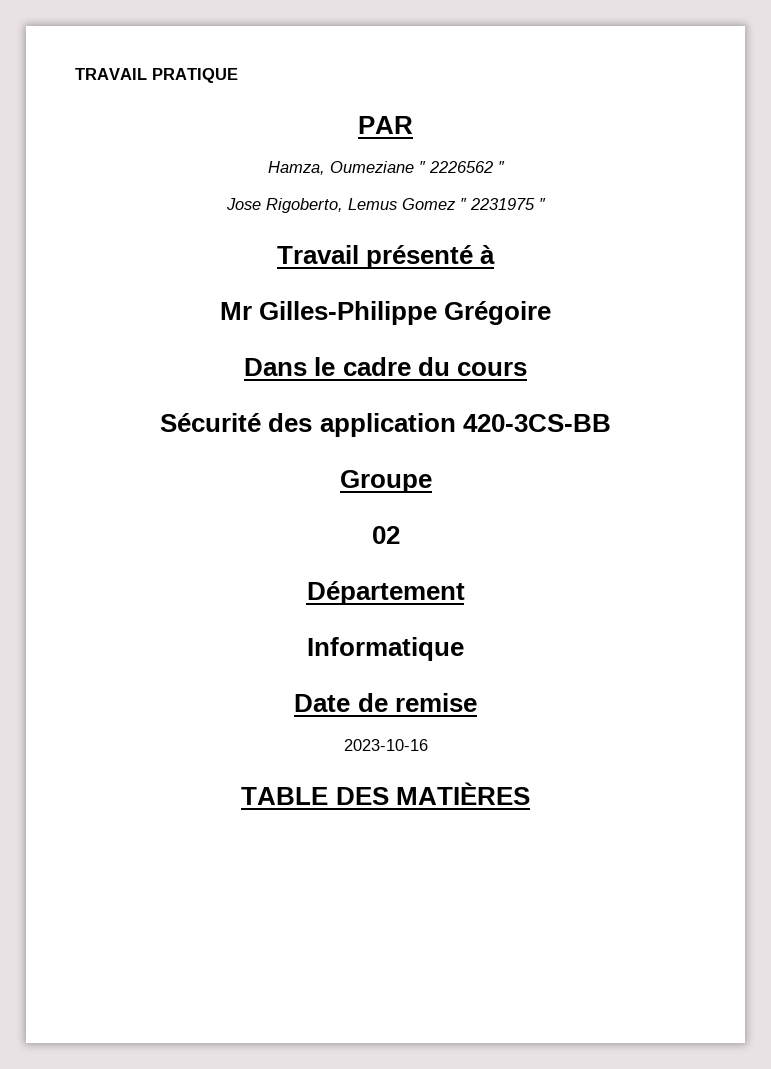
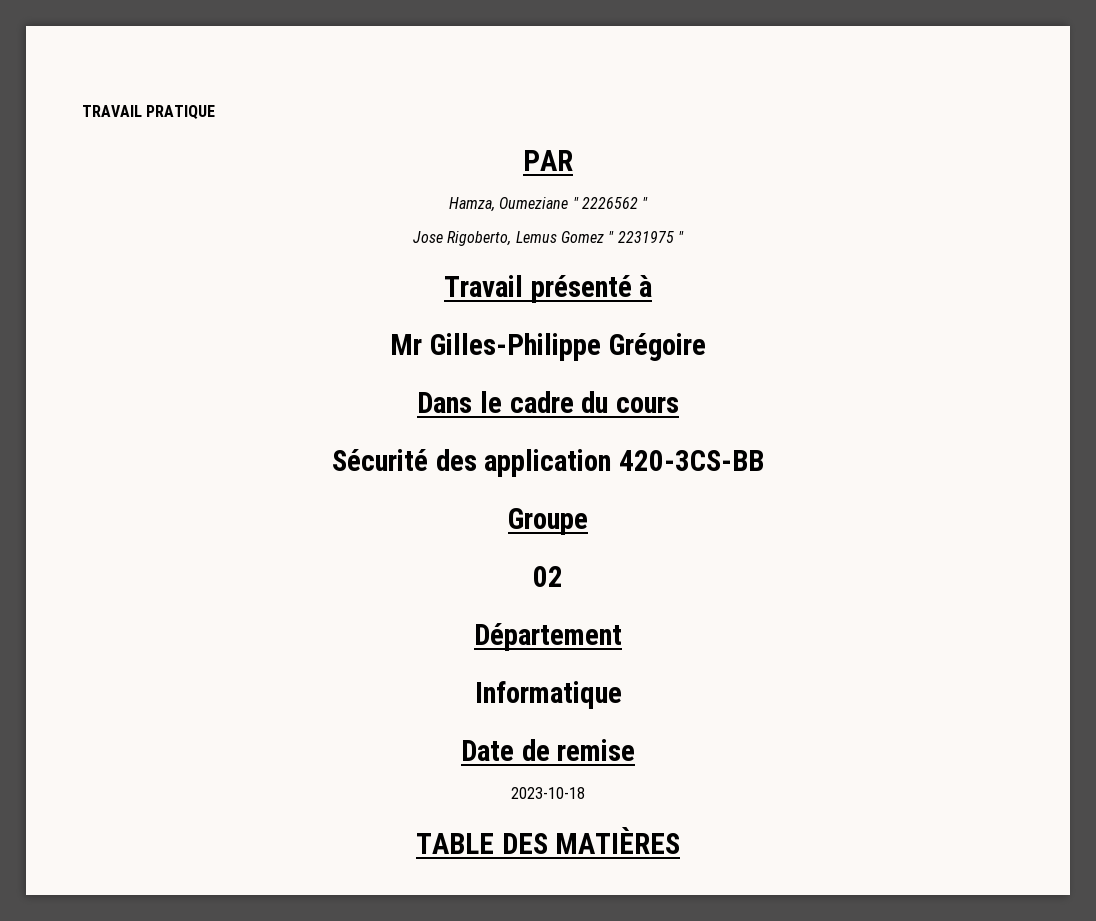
- 2023-10-16
+ 2023-10-18

